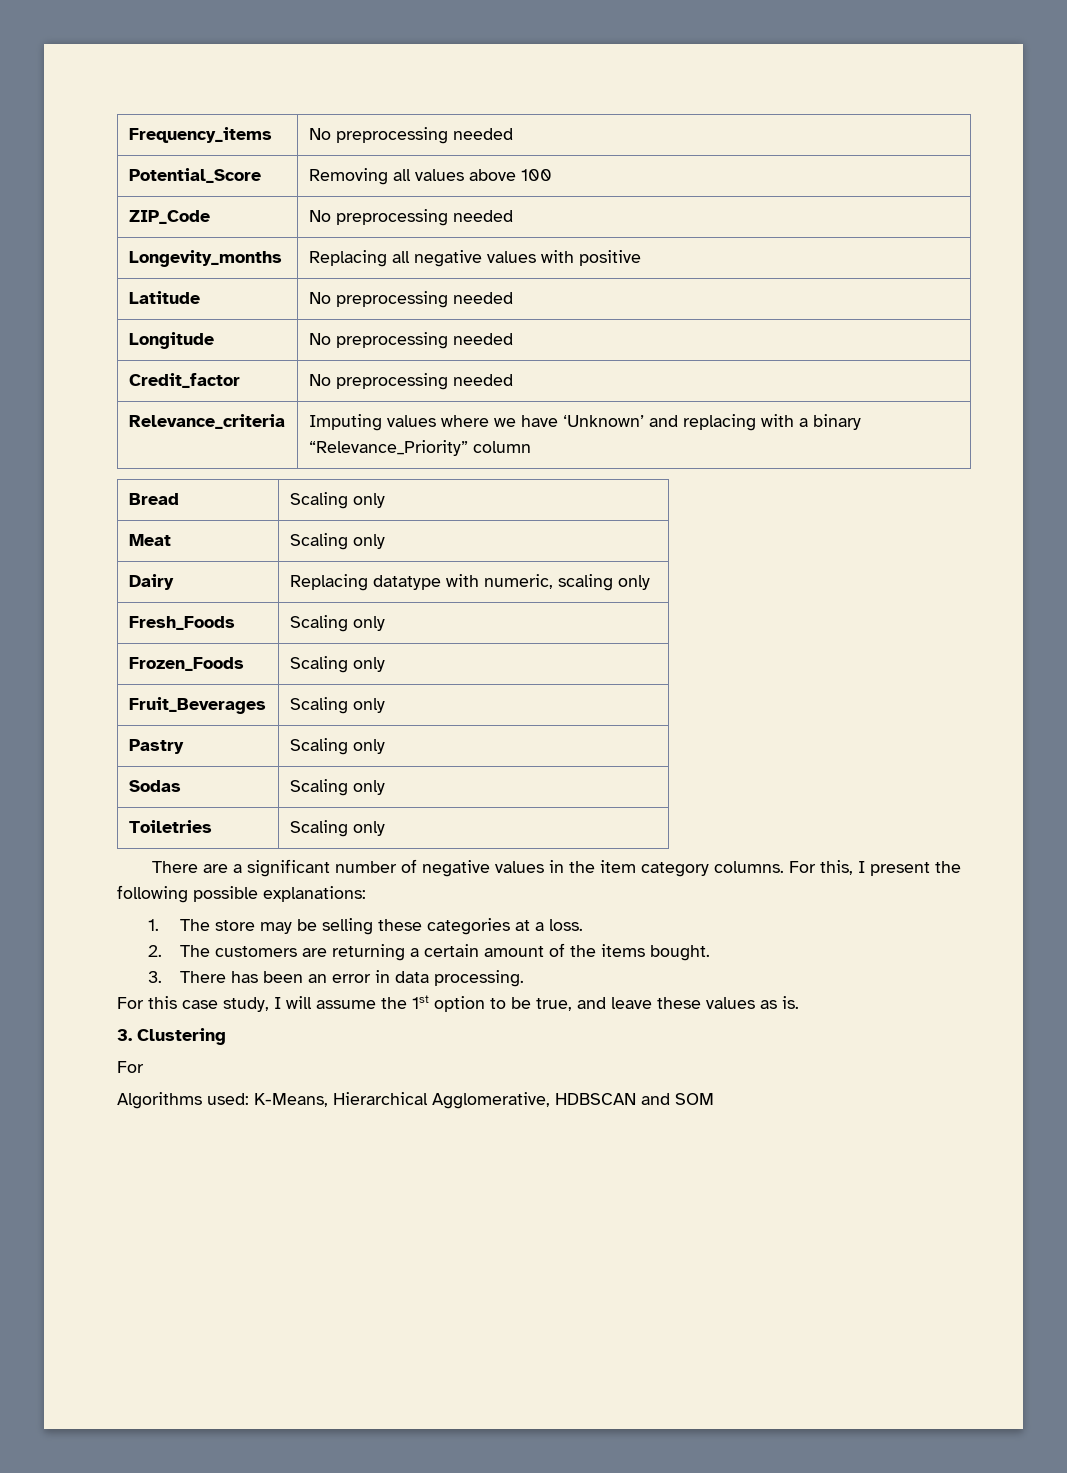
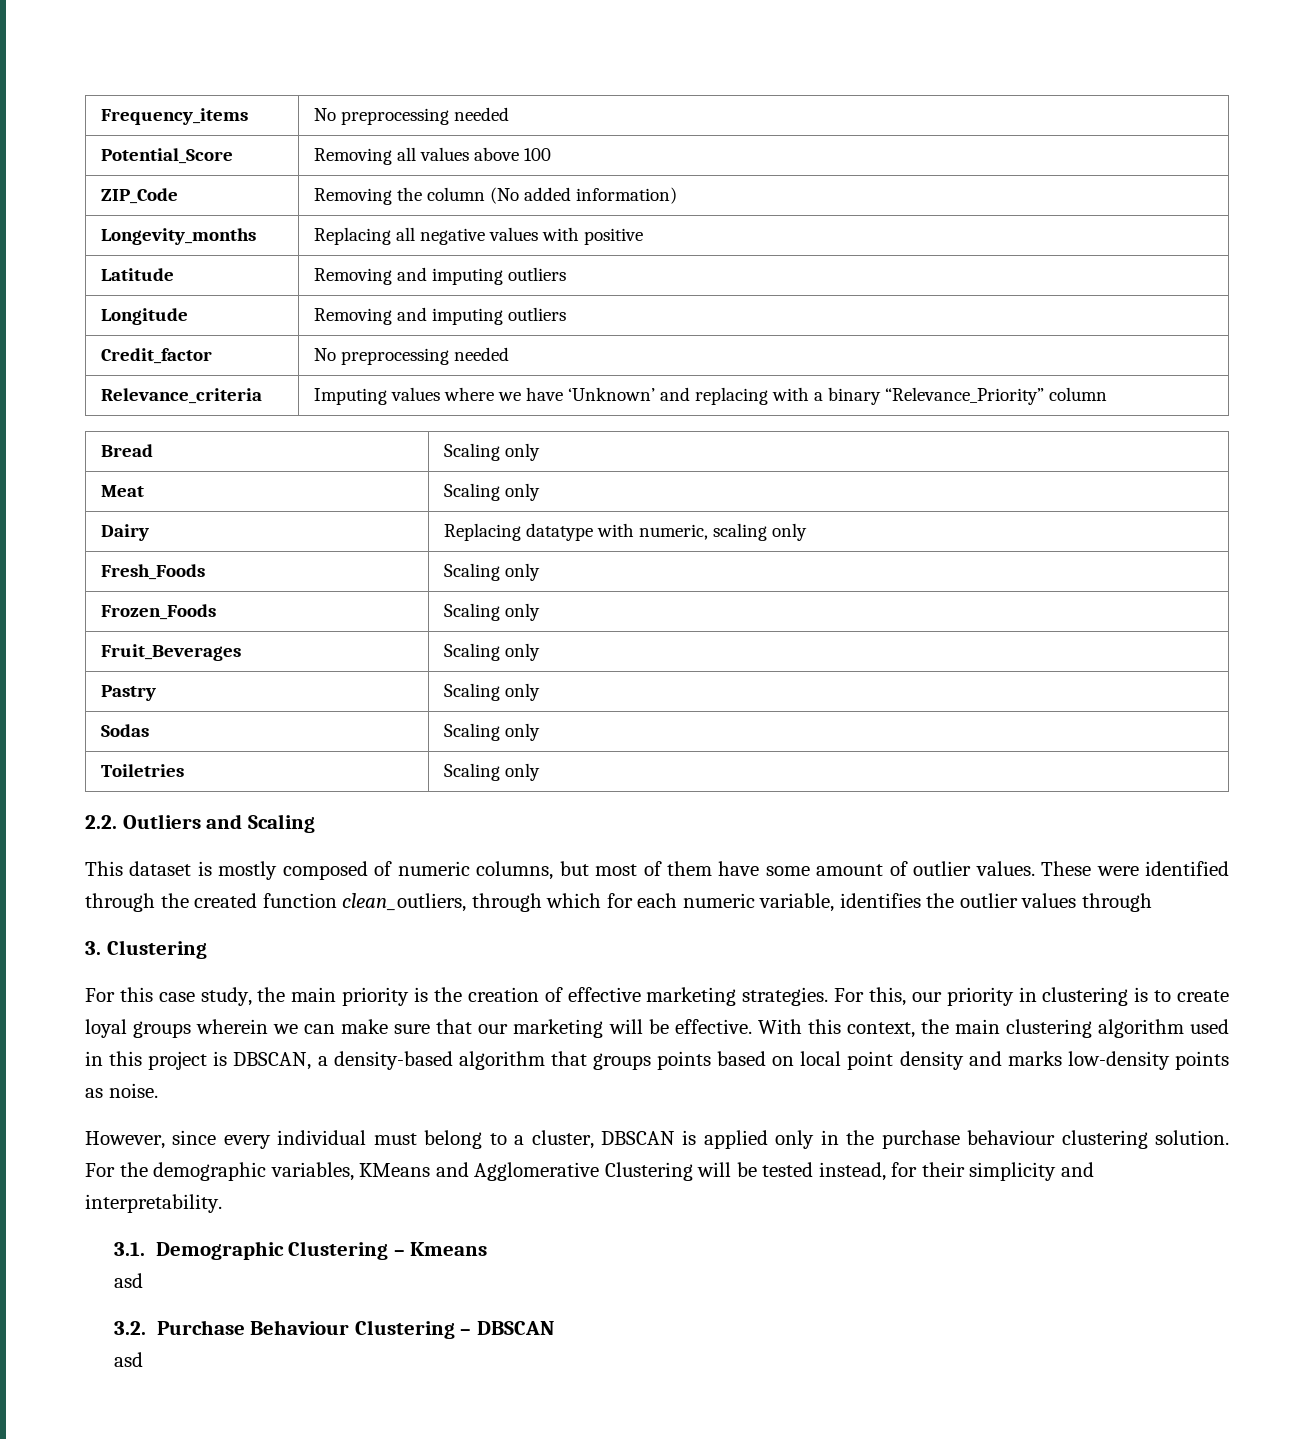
- ZIP_Code | No preprocessing needed
+ ZIP_Code | Removing the column (No added information)
- Latitude | No preprocessing needed
- Longitude | No preprocessing needed
+ Latitude | Removing and imputing outliers
+ Longitude | Removing and imputing outliers
- There are a significant number of negative values in the item category columns. For this, I present the following possible explanations:
- 1. The store may be selling these categories at a loss.
- 2. The customers are returning a certain amount of the items bought.
- 3. There has been an error in data processing.
- For this case study, I will assume the 1st option to be true, and leave these values as is.
+ 2.2. Outliers and Scaling
+ This dataset is mostly composed of numeric columns, but most of them have some amount of outlier values. These were identified through the created function clean_outliers, through which for each numeric variable, identifies the outlier values through
  3. Clustering
- For
- Algorithms used: K-Means, Hierarchical Agglomerative, HDBSCAN and SOM
+ For this case study, the main priority is the creation of effective marketing strategies. For this, our priority in clustering is to create loyal groups wherein we can make sure that our marketing will be effective. With this context, the main clustering algorithm used in this project is DBSCAN, a density-based algorithm that groups points based on local point density and marks low-density points as noise.
+ However, since every individual must belong to a cluster, DBSCAN is applied only in the purchase behaviour clustering solution. For the demographic variables, KMeans and Agglomerative Clustering will be tested instead, for their simplicity and interpretability.
+ 3.1. Demographic Clustering – Kmeans
+ asd
+ 3.2. Purchase Behaviour Clustering – DBSCAN
+ asd

